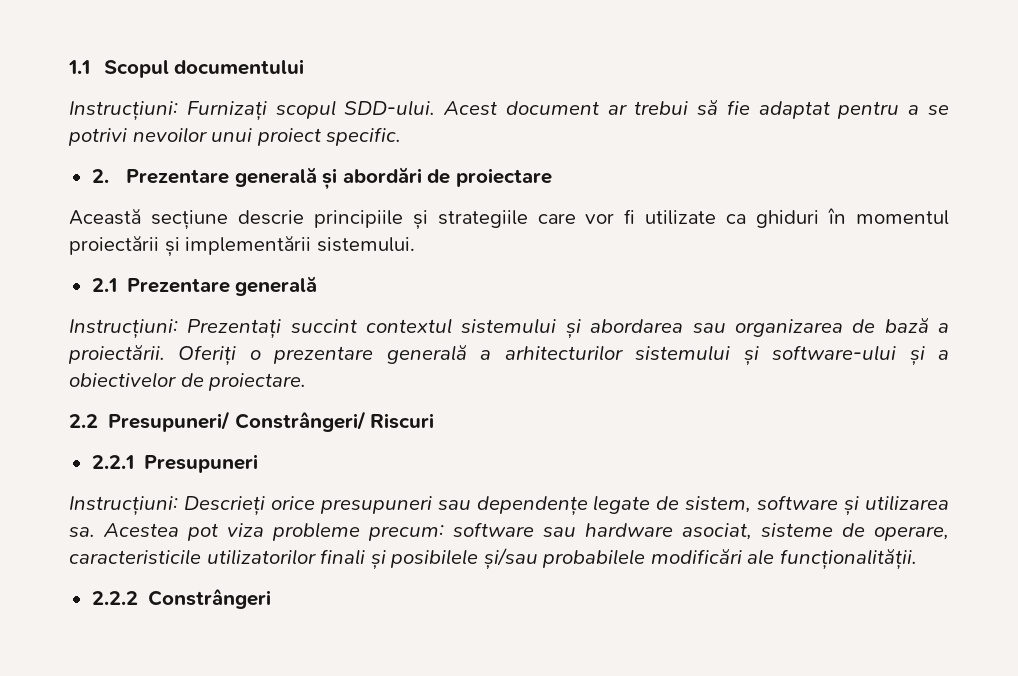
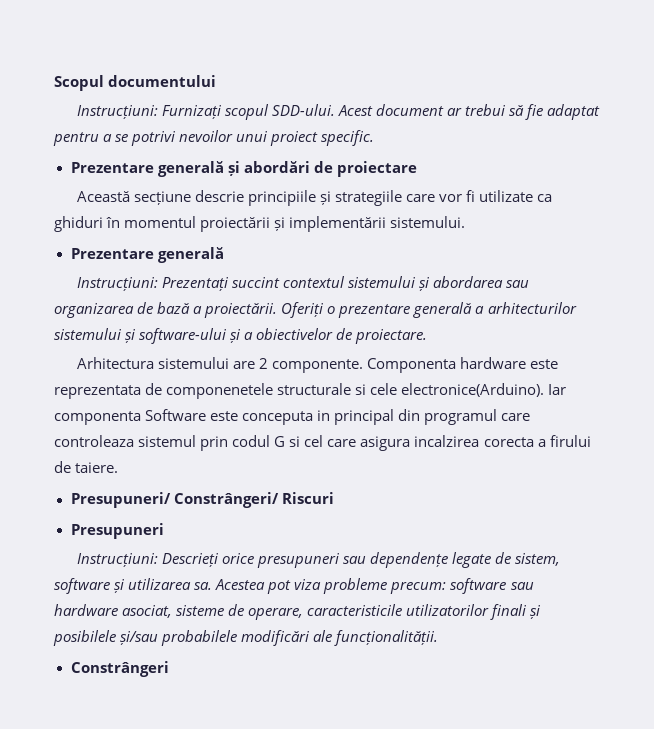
- 1.1 Scopul documentului
+ Scopul documentului
- 2. Prezentare generală și abordări de proiectare
+ Prezentare generală și abordări de proiectare
  Această secțiune descrie principiile și strategiile care vor fi utilizate ca ghiduri în momentul proiectării și implementării sistemului.
- 2.1 Prezentare generală
+ Prezentare generală
- 2.2 Presupuneri/ Constrângeri/ Riscuri
+ Arhitectura sistemului are 2 componente. Componenta hardware este reprezentata de componenetele structurale si cele electronice(Arduino). Iar componenta Software este conceputa in principal din programul care controleaza sistemul prin codul G si cel care asigura incalzirea corecta a firului de taiere.
+ Presupuneri/ Constrângeri/ Riscuri
- 2.2.1 Presupuneri
+ Presupuneri
- 2.2.2 Constrângeri
+ Constrângeri

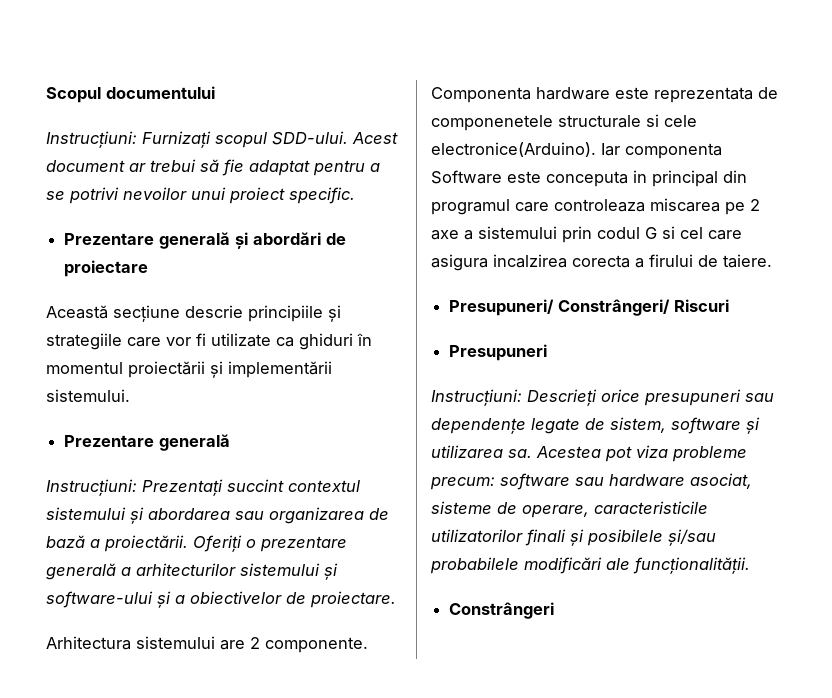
- Iar componenta Software este conceputa in principal din programul care controleaza sistemul prin codul G si cel care asigura incalzirea corecta a firului de taiere.
+ Iar componenta Software este conceputa in principal din programul care controleaza miscarea pe 2 axe a sistemului prin codul G si cel care asigura incalzirea corecta a firului de taiere.

